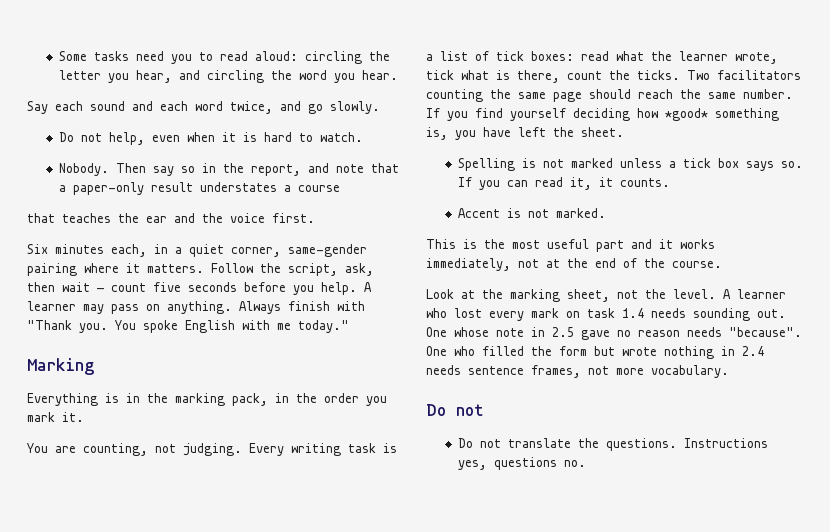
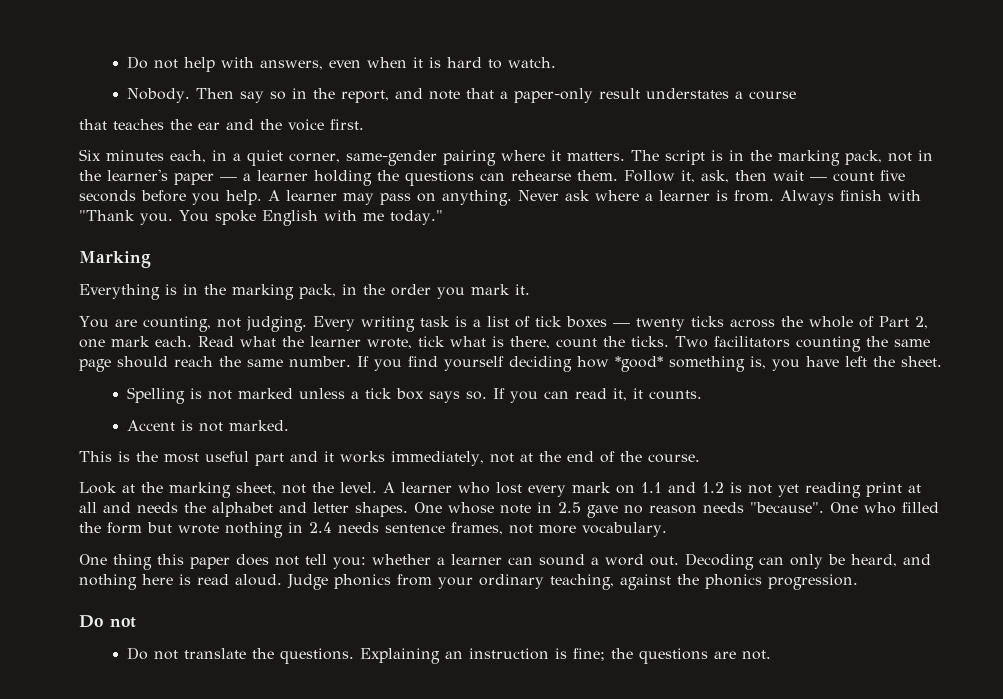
- Some tasks need you to read aloud: circling the letter you hear, and circling the word you hear.
- Say each sound and each word twice, and go slowly.
- Do not help, even when it is hard to watch.
+ Do not help with answers, even when it is hard to watch.
- Follow the script, ask, then wait — count five seconds before you help.
+ The script is in the marking pack, not in the learner's paper — a learner holding the questions can rehearse them. Follow it, ask, then wait — count five seconds before you help.
+ Never ask where a learner is from.
- Every writing task is a list of tick boxes: read what the learner wrote, tick what is there, count the ticks.
+ Every writing task is a list of tick boxes — twenty ticks across the whole of Part 2, one mark each. Read what the learner wrote, tick what is there, count the ticks.
- A learner who lost every mark on task 1.4 needs sounding out.
+ A learner who lost every mark on 1.1 and 1.2 is not yet reading print at all and needs the alphabet and letter shapes.
+ One thing this paper does not tell you: whether a learner can sound a word out. Decoding can only be heard, and nothing here is read aloud. Judge phonics from your ordinary teaching, against the phonics progression.
- Instructions yes, questions no.
+ Explaining an instruction is fine; the questions are not.

